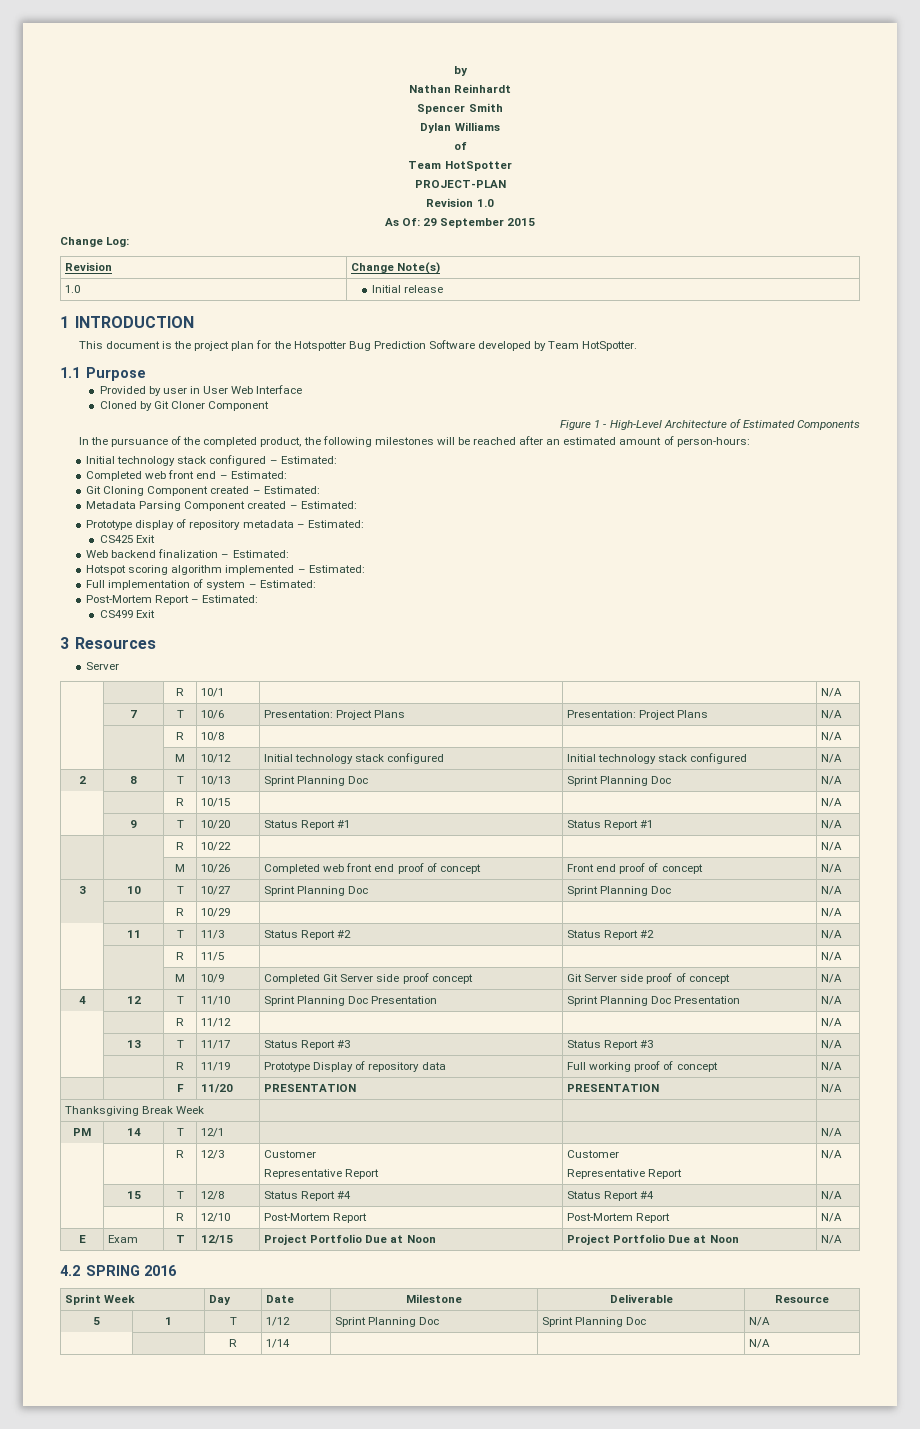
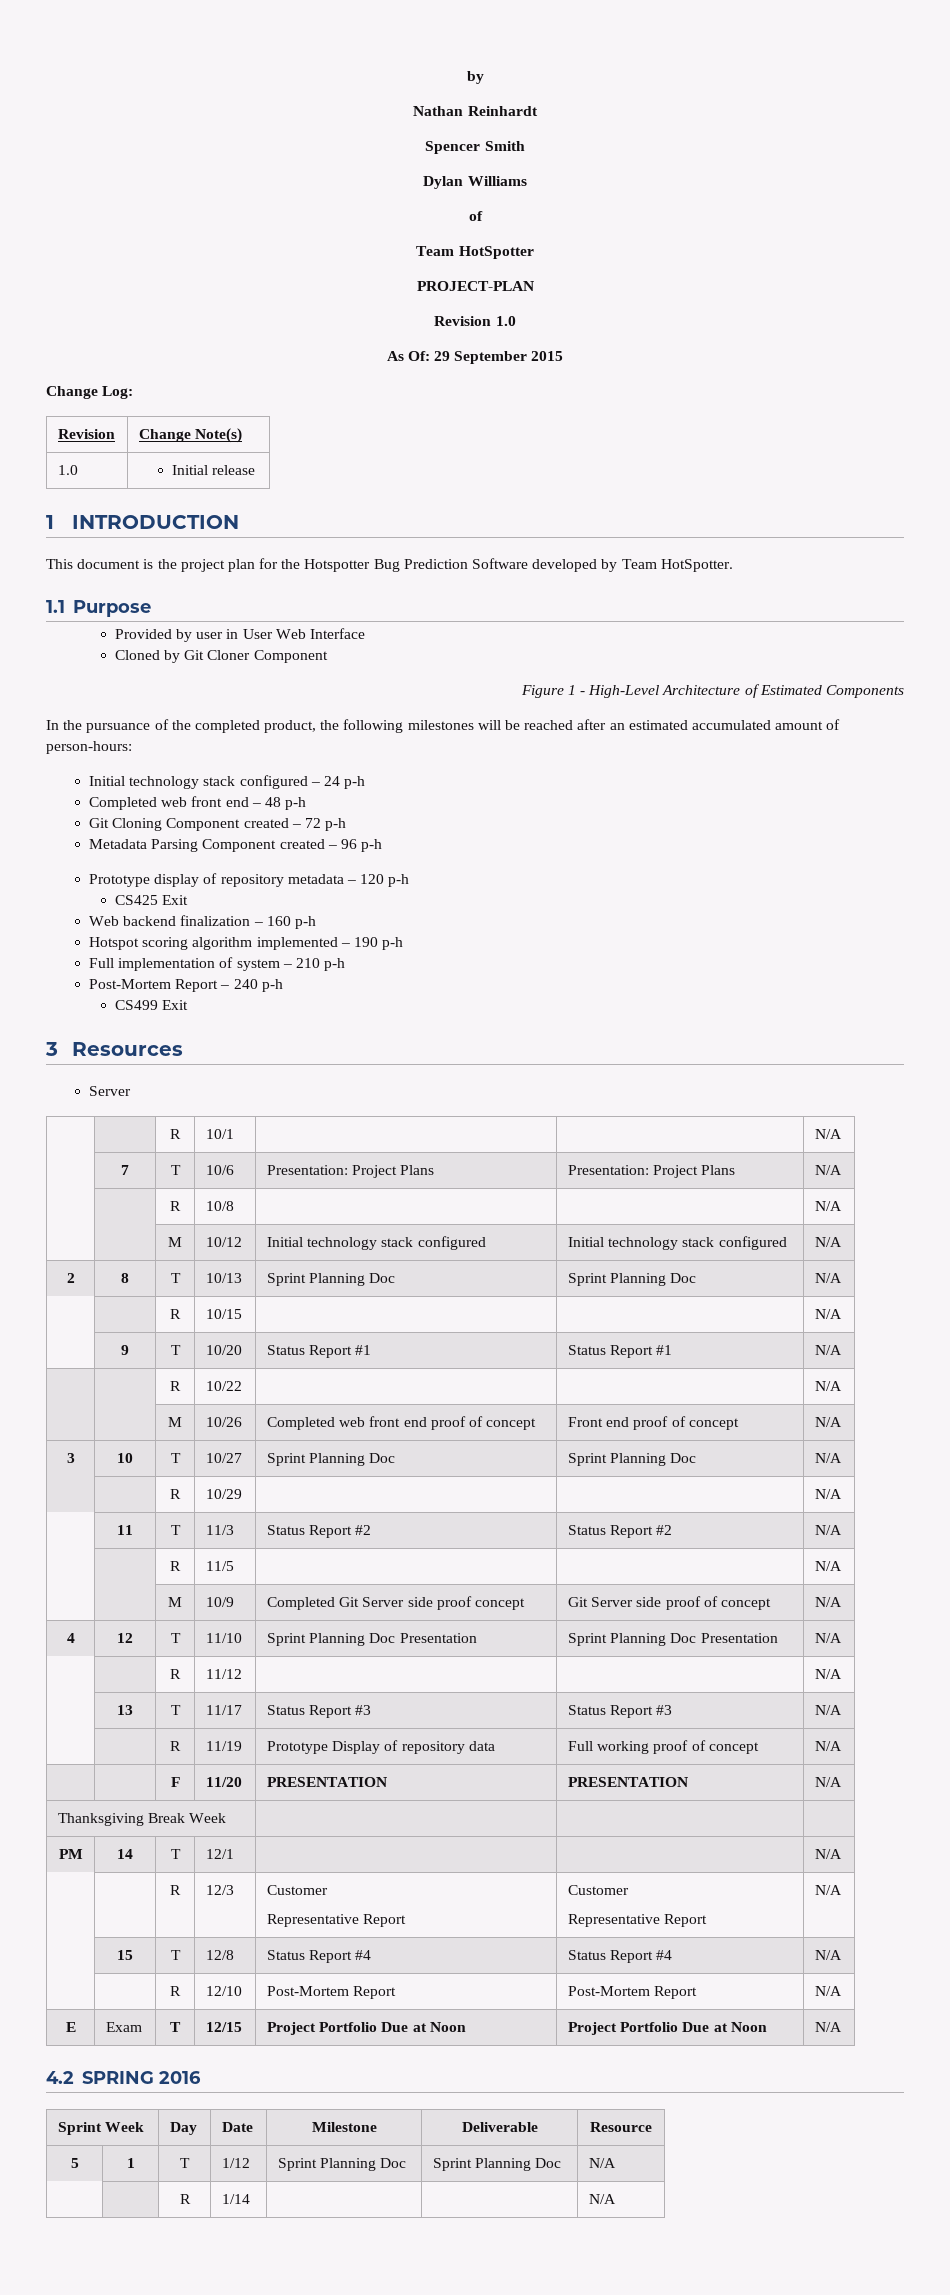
- In the pursuance of the completed product, the following milestones will be reached after an estimated amount of person-hours:
+ In the pursuance of the completed product, the following milestones will be reached after an estimated accumulated amount of person-hours:
- Initial technology stack configured – Estimated:
+ Initial technology stack configured – 24 p-h
- Completed web front end – Estimated:
+ Completed web front end – 48 p-h
- Git Cloning Component created – Estimated:
+ Git Cloning Component created – 72 p-h
- Metadata Parsing Component created – Estimated:
+ Metadata Parsing Component created – 96 p-h
- Prototype display of repository metadata – Estimated:
+ Prototype display of repository metadata – 120 p-h
- Web backend finalization – Estimated:
+ Web backend finalization – 160 p-h
- Hotspot scoring algorithm implemented – Estimated:
+ Hotspot scoring algorithm implemented – 190 p-h
- Full implementation of system – Estimated:
+ Full implementation of system – 210 p-h
- Post-Mortem Report – Estimated:
+ Post-Mortem Report – 240 p-h

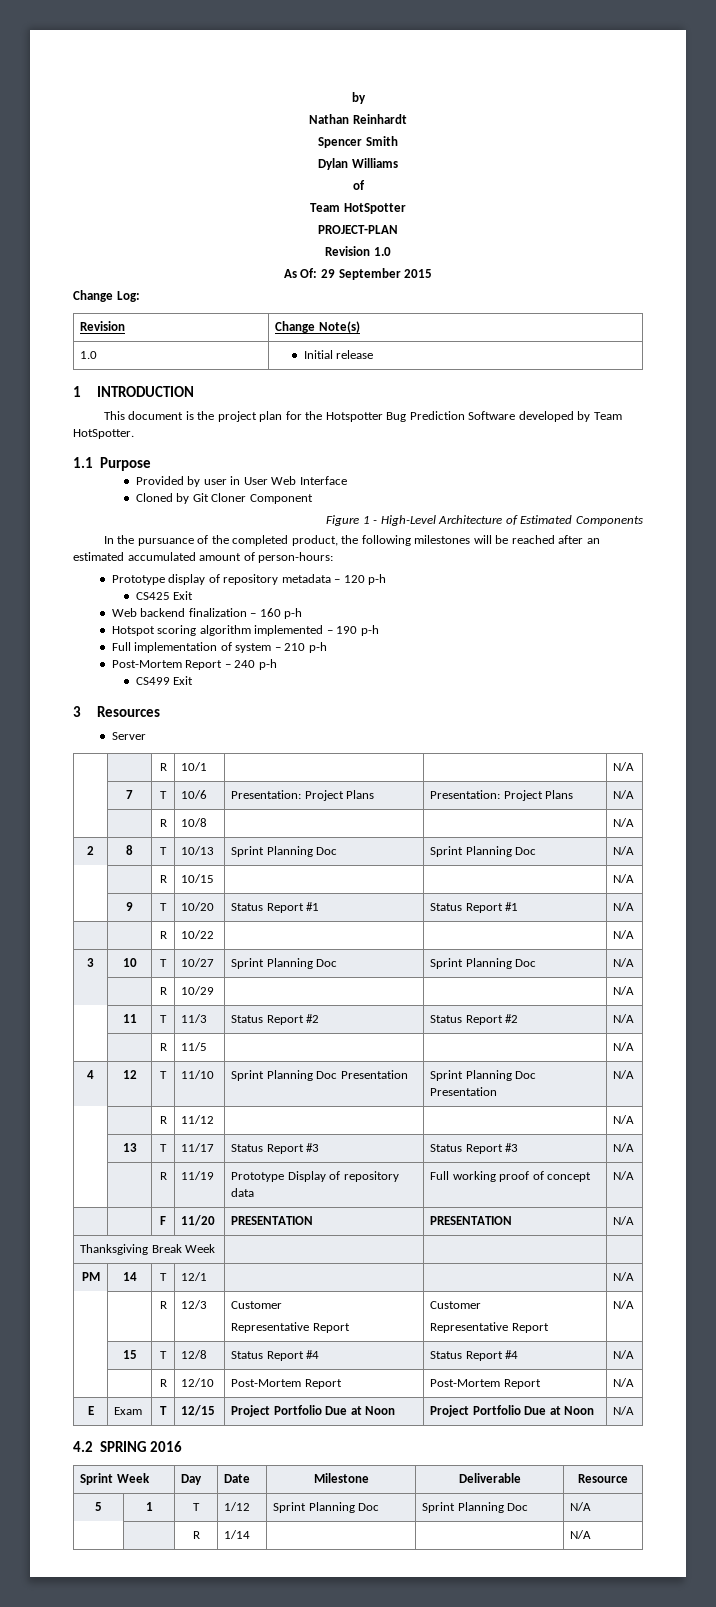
- Initial technology stack configured – 24 p-h
- Completed web front end – 48 p-h
- Git Cloning Component created – 72 p-h
- Metadata Parsing Component created – 96 p-h
- | | M | 10/12 | Initial technology stack configured | Initial technology stack configured | N/A
- | | M | 10/26 | Completed web front end proof of concept | Front end proof of concept | N/A
- | | M | 10/9 | Completed Git Server side proof concept | Git Server side proof of concept | N/A

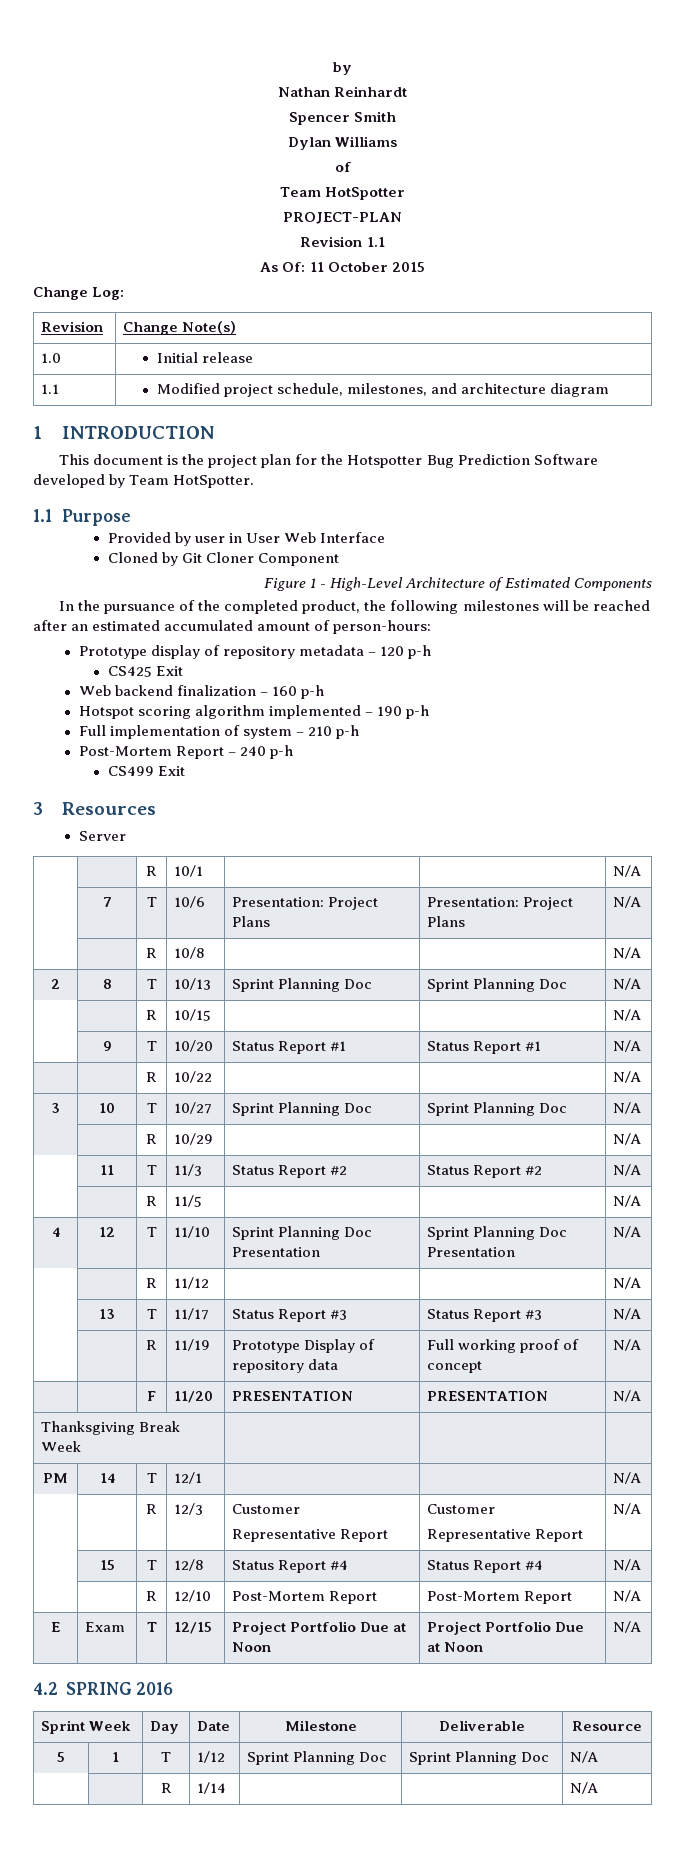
- Revision 1.0
+ Revision 1.1
- As Of: 29 September 2015
+ As Of: 11 October 2015
+ 1.1 | Modified project schedule, milestones, and architecture diagram

